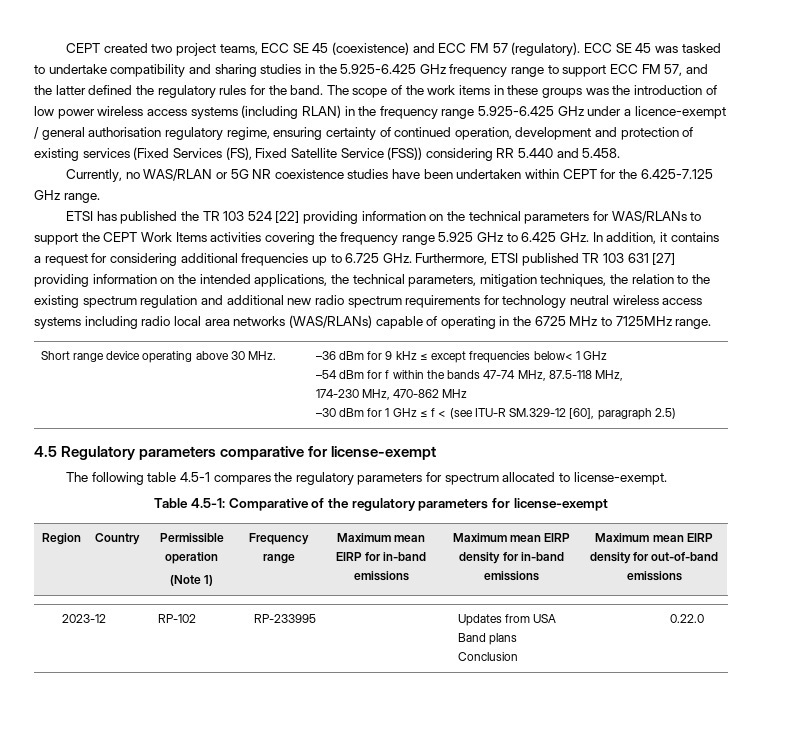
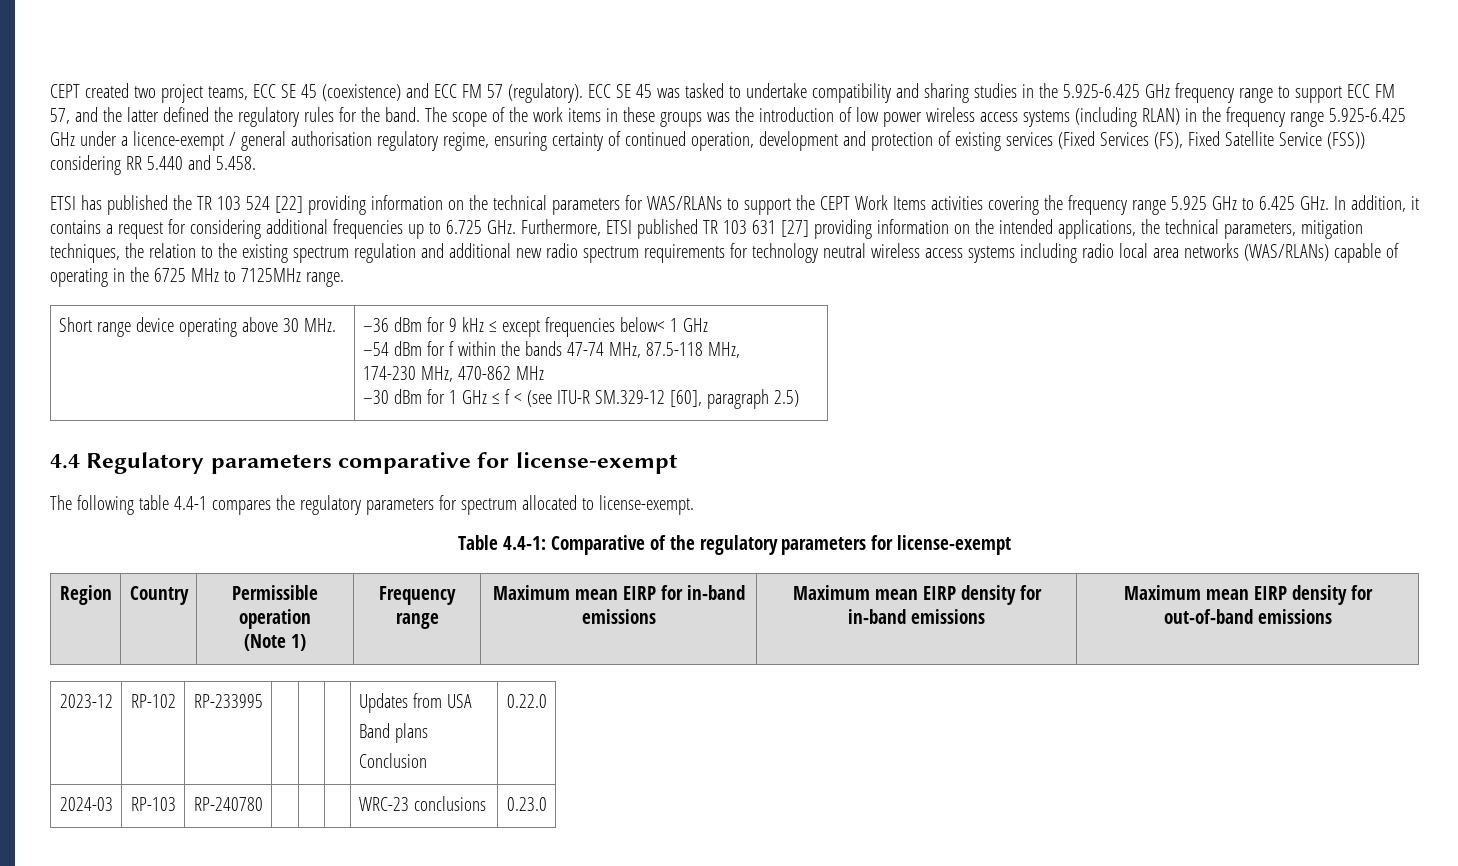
- Currently, no WAS/RLAN or 5G NR coexistence studies have been undertaken within CEPT for the 6.425-7.125 GHz range.
- 4.5 Regulatory parameters comparative for license-exempt
+ 4.4 Regulatory parameters comparative for license-exempt
- The following table 4.5-1 compares the regulatory parameters for spectrum allocated to license-exempt.
+ The following table 4.4-1 compares the regulatory parameters for spectrum allocated to license-exempt.
- Table 4.5-1: Comparative of the regulatory parameters for license-exempt
+ Table 4.4-1: Comparative of the regulatory parameters for license-exempt
+ 2024-03 | RP-103 | RP-240780 | | | | WRC-23 conclusions | 0.23.0

